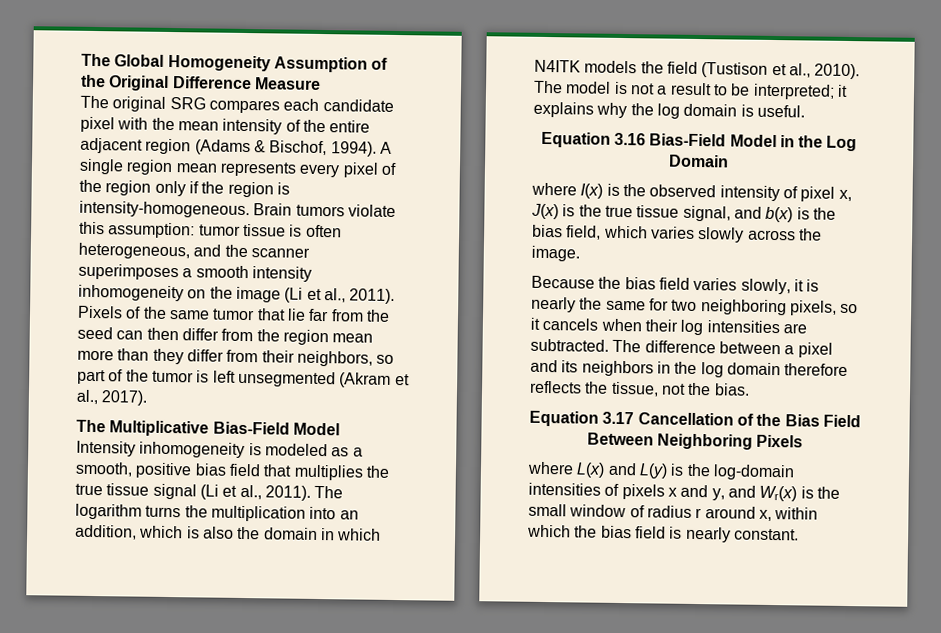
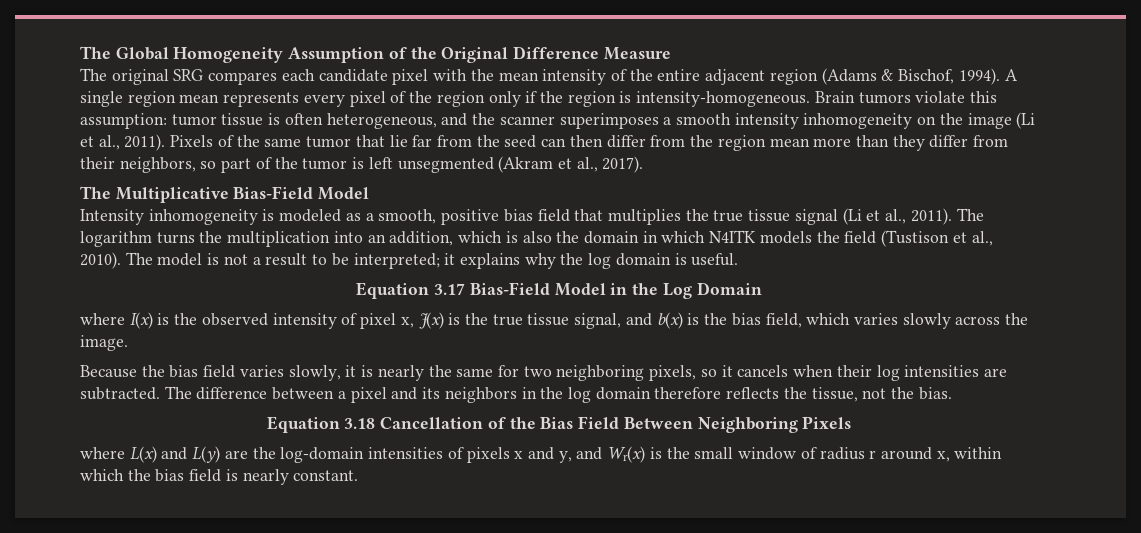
- Equation 3.16 Bias-Field Model in the Log Domain
+ Equation 3.17 Bias-Field Model in the Log Domain
- Equation 3.17 Cancellation of the Bias Field Between Neighboring Pixels
+ Equation 3.18 Cancellation of the Bias Field Between Neighboring Pixels
- where L(x) and L(y) is the log-domain intensities of pixels x and y, and Wr(x) is the small window of radius r around x, within which the bias field is nearly constant.
+ where L(x) and L(y) are the log-domain intensities of pixels x and y, and Wr(x) is the small window of radius r around x, within which the bias field is nearly constant.

